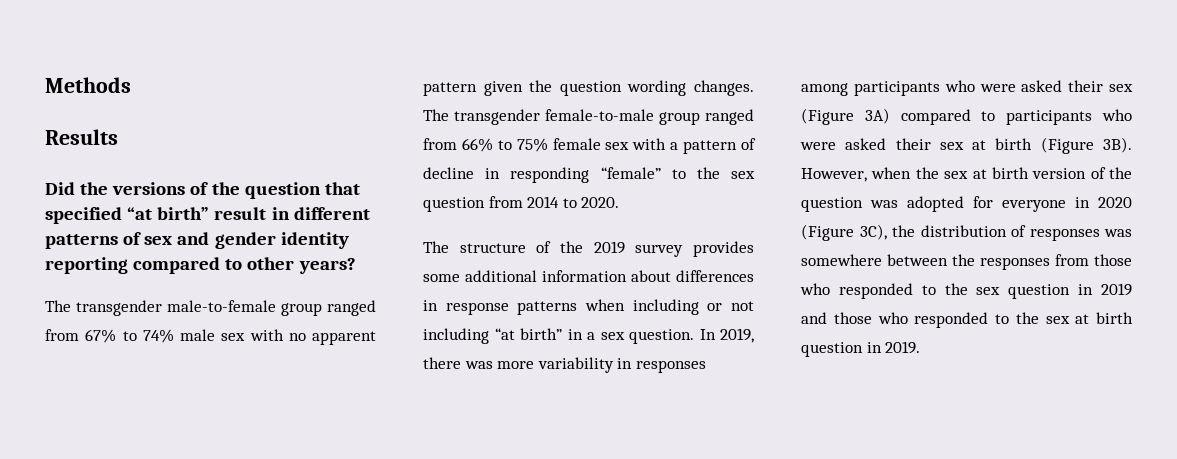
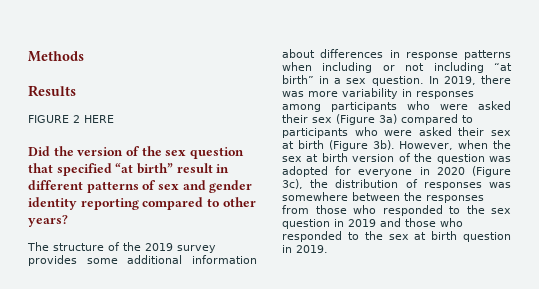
+ FIGURE 2 HERE
- Did the versions of the question that specified “at birth” result in different patterns of sex and gender identity reporting compared to other years?
+ Did the version of the sex question that specified “at birth” result in different patterns of sex and gender identity reporting compared to other years?
- The transgender male-to-female group ranged from 67% to 74% male sex with no apparent pattern given the question wording changes. The transgender female-to-male group ranged from 66% to 75% female sex with a pattern of decline in responding “female” to the sex question from 2014 to 2020.
- In 2019, there was more variability in responses among participants who were asked their sex (Figure 3A) compared to participants who were asked their sex at birth (Figure 3B).
+ In 2019, there was more variability in responses among participants who were asked their sex (Figure 3a) compared to participants who were asked their sex at birth (Figure 3b).
- However, when the sex at birth version of the question was adopted for everyone in 2020 (Figure 3C), the distribution of responses was somewhere between the responses from those who responded to the sex question in 2019 and those who responded to the sex at birth question in 2019.
+ However, when the sex at birth version of the question was adopted for everyone in 2020 (Figure 3c), the distribution of responses was somewhere between the responses from those who responded to the sex question in 2019 and those who responded to the sex at birth question in 2019.

